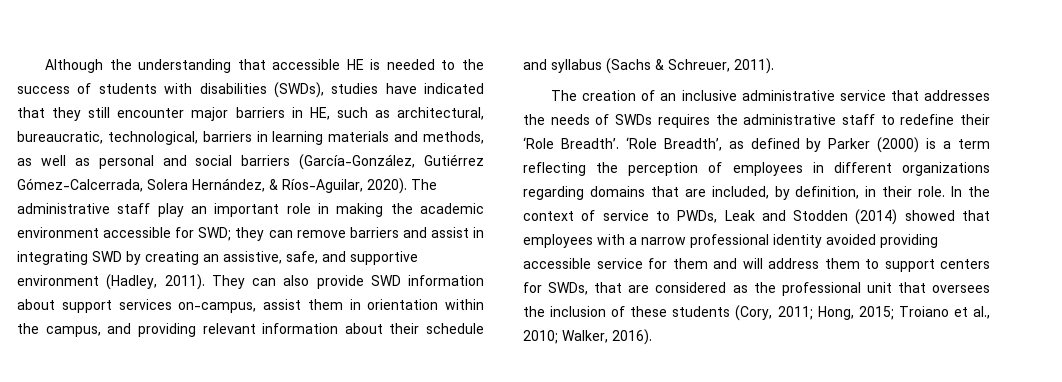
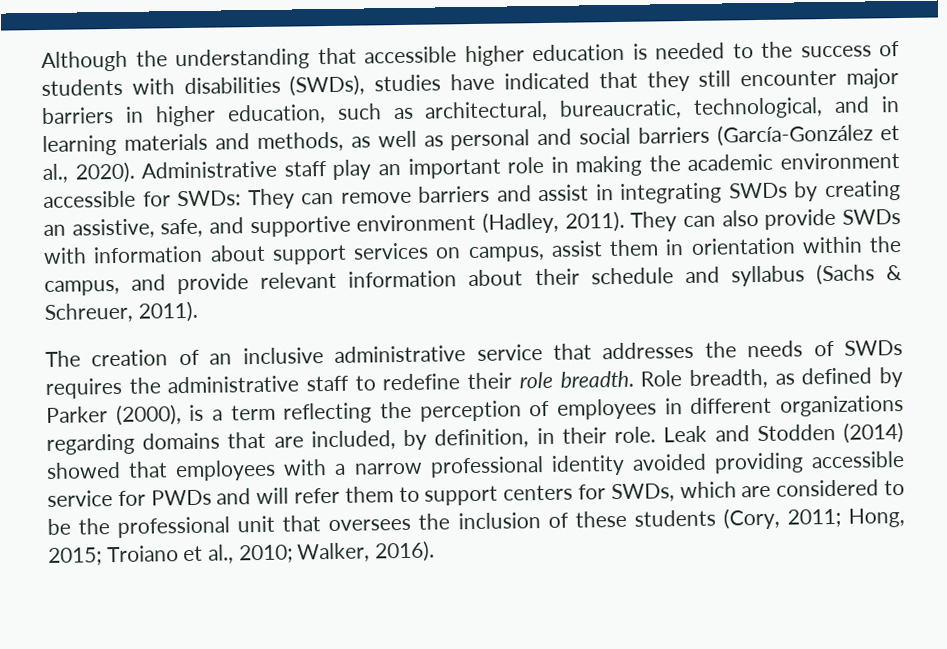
- Although the understanding that accessible HE is needed to the success of students with disabilities (SWDs), studies have indicated that they still encounter major barriers in HE, such as architectural, bureaucratic, technological, barriers in learning materials and methods, as well as personal and social barriers (García-González, Gutiérrez Gómez-Calcerrada, Solera Hernández, & Ríos-Aguilar, 2020). The administrative staff play an important role in making the academic environment accessible for SWD; they can remove barriers and assist in integrating SWD by creating an assistive, safe, and supportive environment (Hadley, 2011).
+ Although the understanding that accessible higher education is needed to the success of students with disabilities (SWDs), studies have indicated that they still encounter major barriers in higher education, such as architectural, bureaucratic, technological, and in learning materials and methods, as well as personal and social barriers (García-González et al., 2020). Administrative staff play an important role in making the academic environment accessible for SWDs: They can remove barriers and assist in integrating SWDs by creating an assistive, safe, and supportive environment (Hadley, 2011).
- They can also provide SWD information about support services on-campus, assist them in orientation within the campus, and providing relevant information about their schedule and syllabus (Sachs & Schreuer, 2011).
+ They can also provide SWDs with information about support services on campus, assist them in orientation within the campus, and provide relevant information about their schedule and syllabus (Sachs & Schreuer, 2011).
- The creation of an inclusive administrative service that addresses the needs of SWDs requires the administrative staff to redefine their ‘Role Breadth’. ‘Role Breadth’, as defined by Parker (2000) is a term reflecting the perception of employees in different organizations regarding domains that are included, by definition, in their role.
+ The creation of an inclusive administrative service that addresses the needs of SWDs requires the administrative staff to redefine their role breadth. Role breadth, as defined by Parker (2000), is a term reflecting the perception of employees in different organizations regarding domains that are included, by definition, in their role.
- In the context of service to PWDs, Leak and Stodden (2014) showed that employees with a narrow professional identity avoided providing accessible service for them and will address them to support centers for SWDs, that are considered as the professional unit that oversees the inclusion of these students (Cory, 2011; Hong, 2015; Troiano et al., 2010; Walker, 2016).
+ Leak and Stodden (2014) showed that employees with a narrow professional identity avoided providing accessible service for PWDs and will refer them to support centers for SWDs, which are considered to be the professional unit that oversees the inclusion of these students (Cory, 2011; Hong, 2015; Troiano et al., 2010; Walker, 2016).

